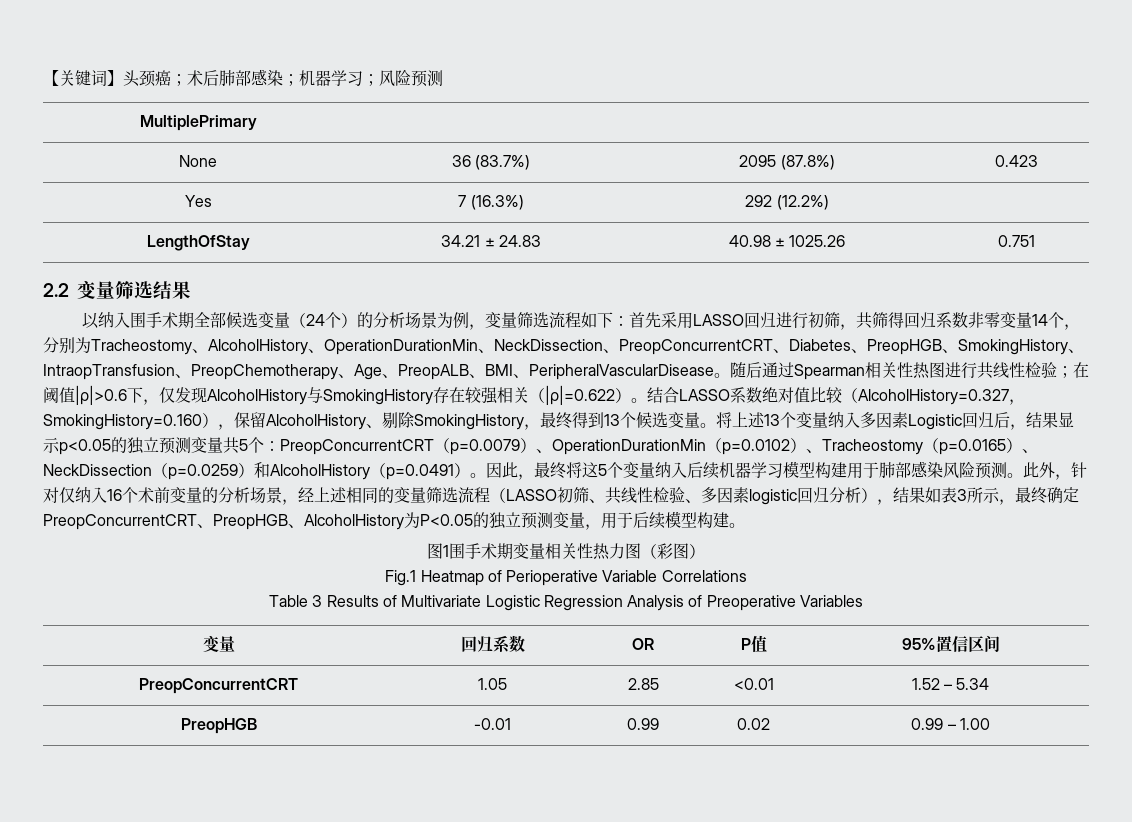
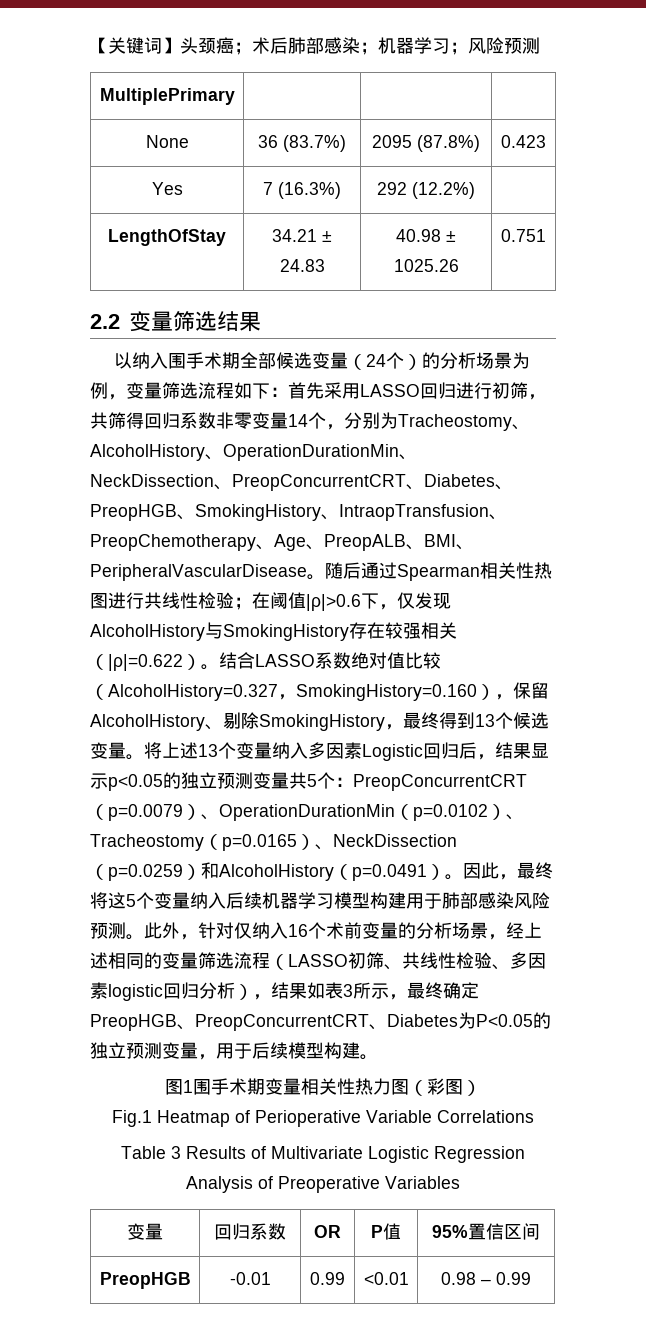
- 此外，针对仅纳入16个术前变量的分析场景，经上述相同的变量筛选流程（LASSO初筛、共线性检验、多因素logistic回归分析），结果如表3所示，最终确定PreopConcurrentCRT、PreopHGB、AlcoholHistory为P<0.05的独立预测变量，用于后续模型构建。
+ 此外，针对仅纳入16个术前变量的分析场景，经上述相同的变量筛选流程（LASSO初筛、共线性检验、多因素logistic回归分析），结果如表3所示，最终确定PreopHGB、PreopConcurrentCRT、Diabetes为P<0.05的独立预测变量，用于后续模型构建。
- PreopConcurrentCRT | 1.05 | 2.85 | <0.01 | 1.52 – 5.34
- PreopHGB | -0.01 | 0.99 | 0.02 | 0.99 – 1.00
+ PreopHGB | -0.01 | 0.99 | <0.01 | 0.98 – 0.99

